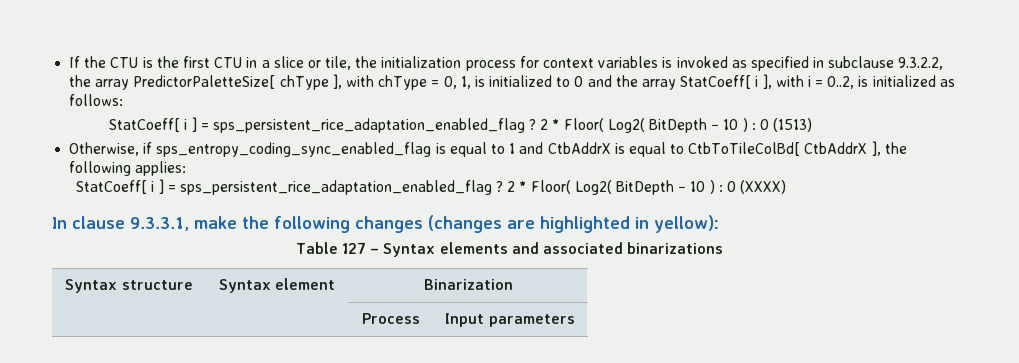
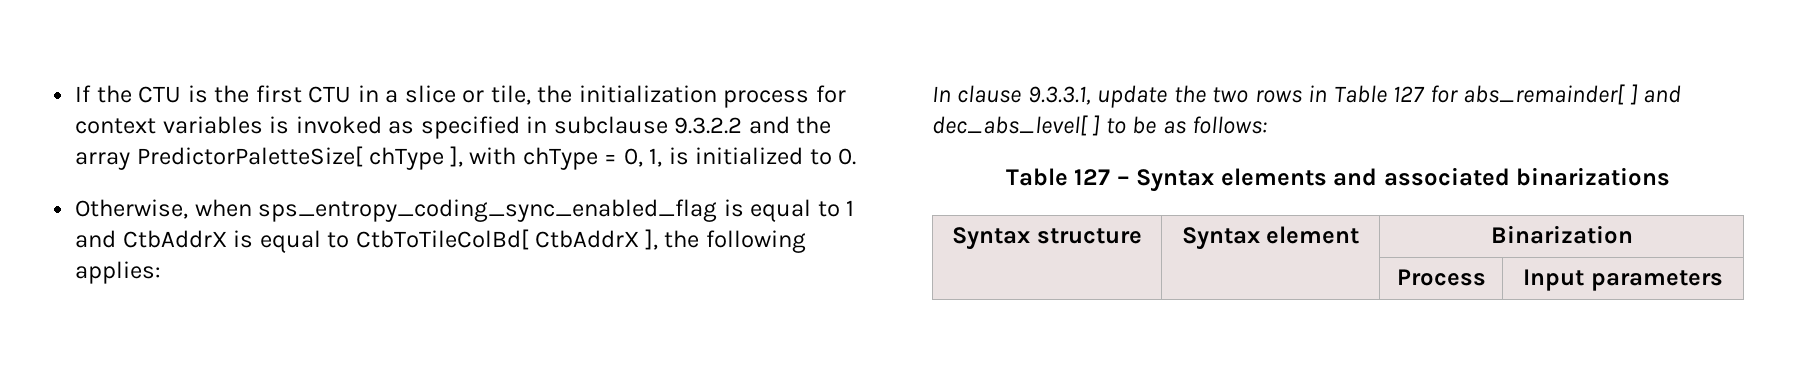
- If the CTU is the first CTU in a slice or tile, the initialization process for context variables is invoked as specified in subclause 9.3.2.2, the array PredictorPaletteSize[ chType ], with chType = 0, 1, is initialized to 0 and the array StatCoeff[ i ], with i = 0..2, is initialized as follows:
- StatCoeff[ i ] = sps_persistent_rice_adaptation_enabled_flag ? 2 * Floor( Log2( BitDepth − 10 ) : 0 (1513)
+ If the CTU is the first CTU in a slice or tile, the initialization process for context variables is invoked as specified in subclause 9.3.2.2 and the array PredictorPaletteSize[ chType ], with chType = 0, 1, is initialized to 0.
- Otherwise, if sps_entropy_coding_sync_enabled_flag is equal to 1 and CtbAddrX is equal to CtbToTileColBd[ CtbAddrX ], the following applies:
+ Otherwise, when sps_entropy_coding_sync_enabled_flag is equal to 1 and CtbAddrX is equal to CtbToTileColBd[ CtbAddrX ], the following applies:
- StatCoeff[ i ] = sps_persistent_rice_adaptation_enabled_flag ? 2 * Floor( Log2( BitDepth − 10 ) : 0 (XXXX)
- In clause 9.3.3.1, make the following changes (changes are highlighted in yellow):
+ In clause 9.3.3.1, update the two rows in Table 127 for abs_remainder[ ] and dec_abs_level[ ] to be as follows:

